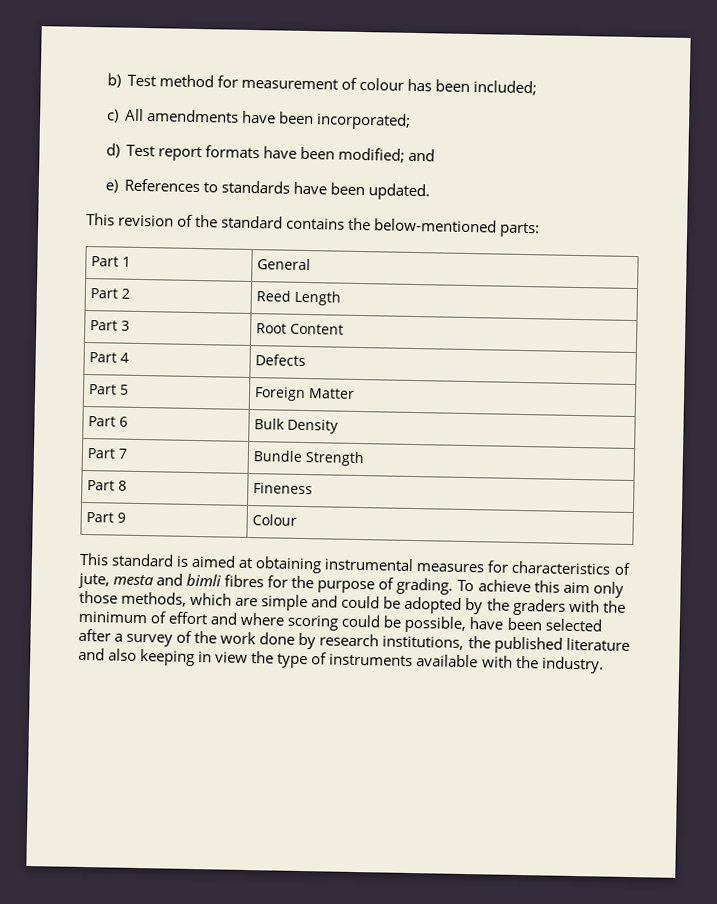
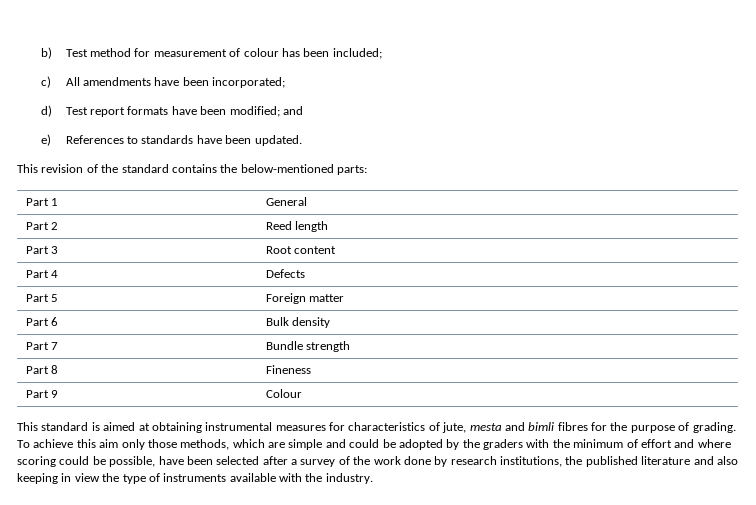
- Part 2 | Reed Length
+ Part 2 | Reed length
- Part 3 | Root Content
+ Part 3 | Root content
- Part 5 | Foreign Matter
+ Part 5 | Foreign matter
- Part 6 | Bulk Density
+ Part 6 | Bulk density
- Part 7 | Bundle Strength
+ Part 7 | Bundle strength

